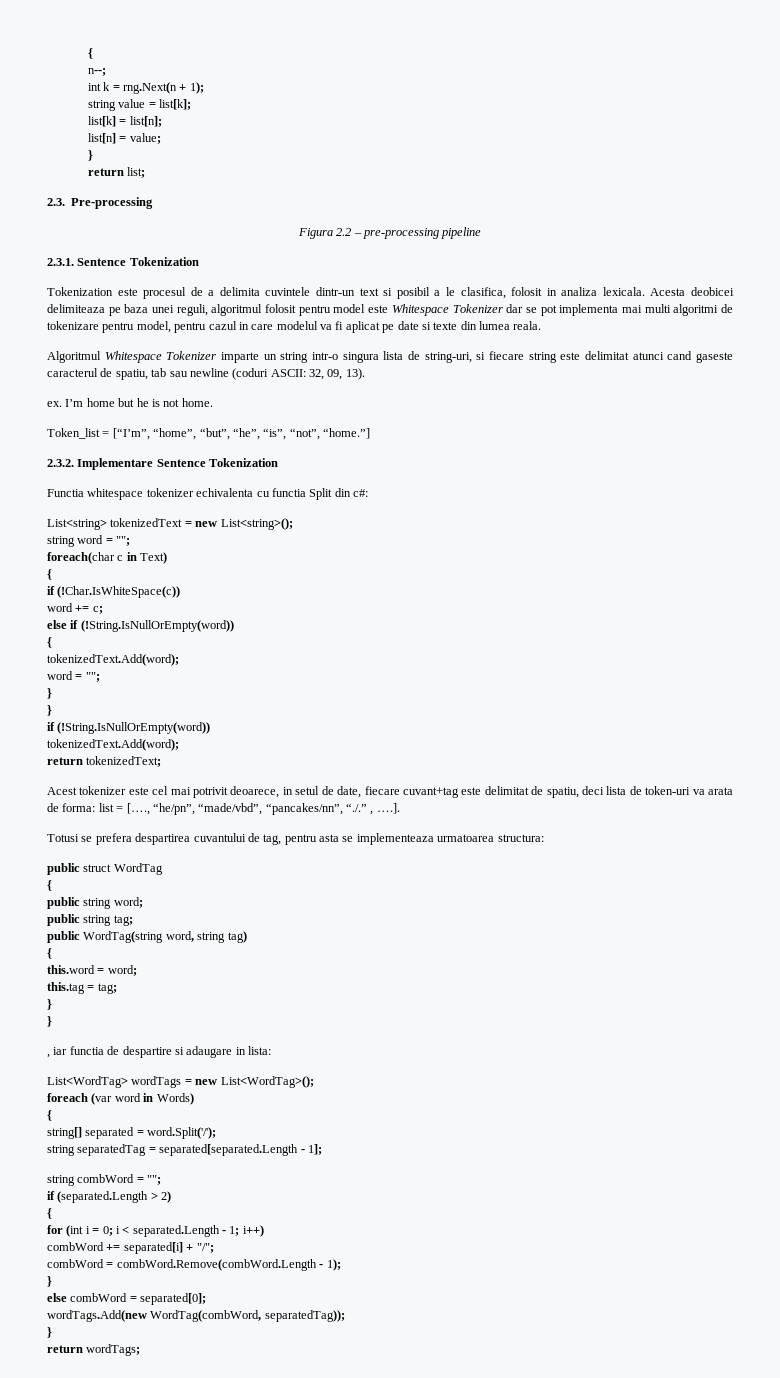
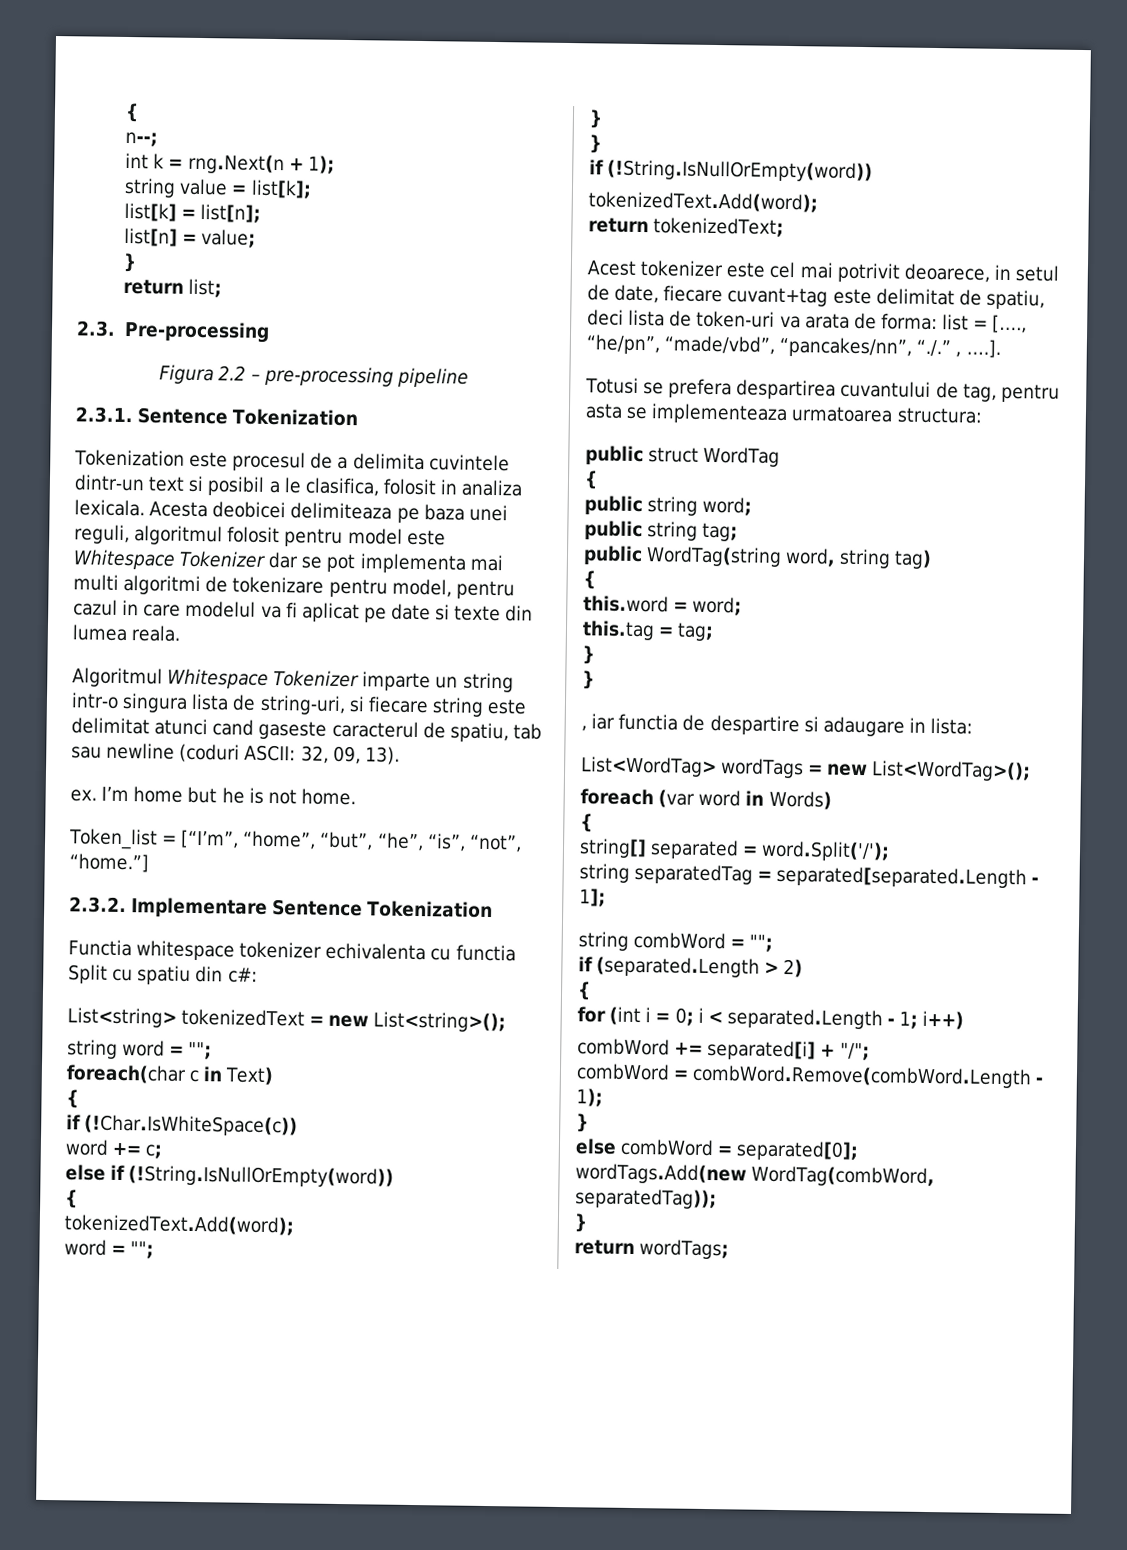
- Functia whitespace tokenizer echivalenta cu functia Split din c#:
+ Functia whitespace tokenizer echivalenta cu functia Split cu spatiu din c#:

